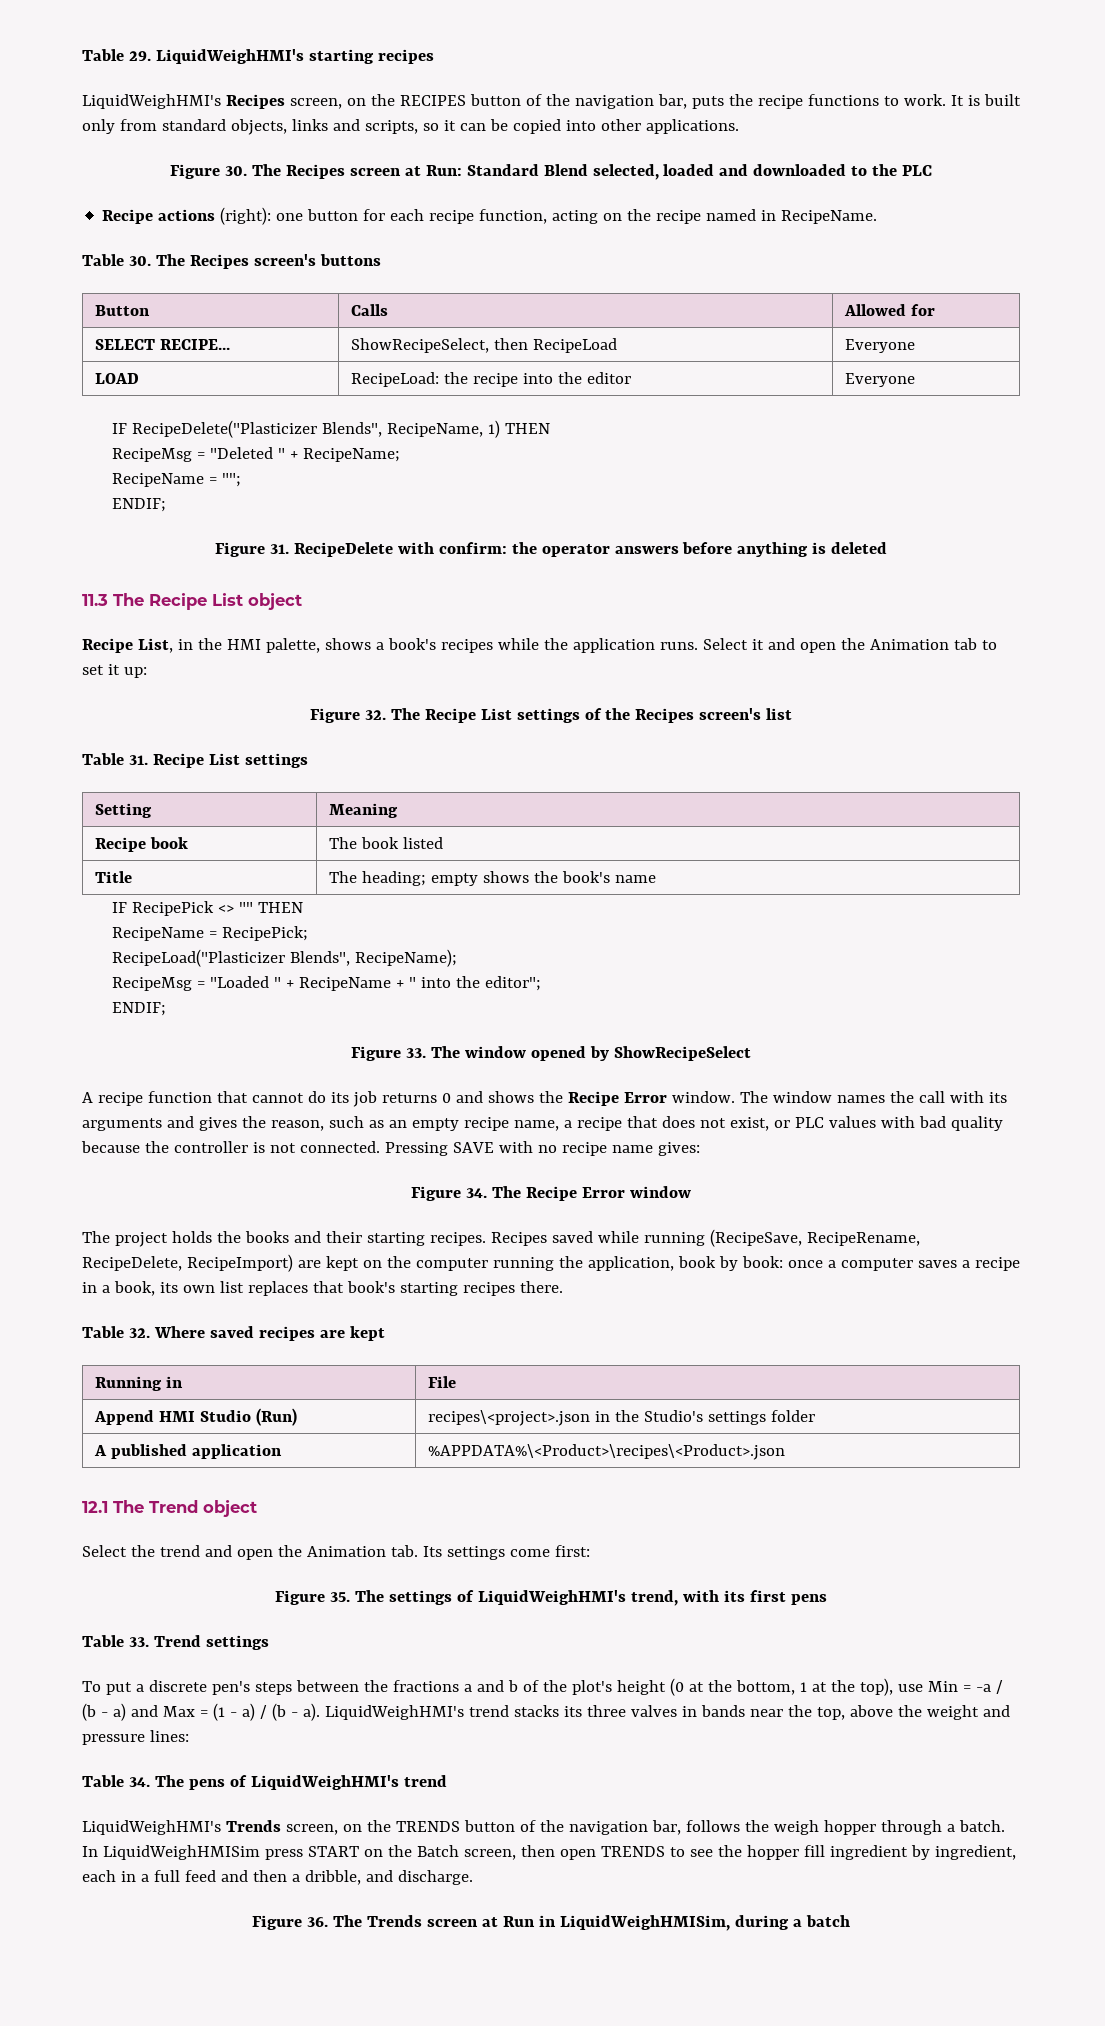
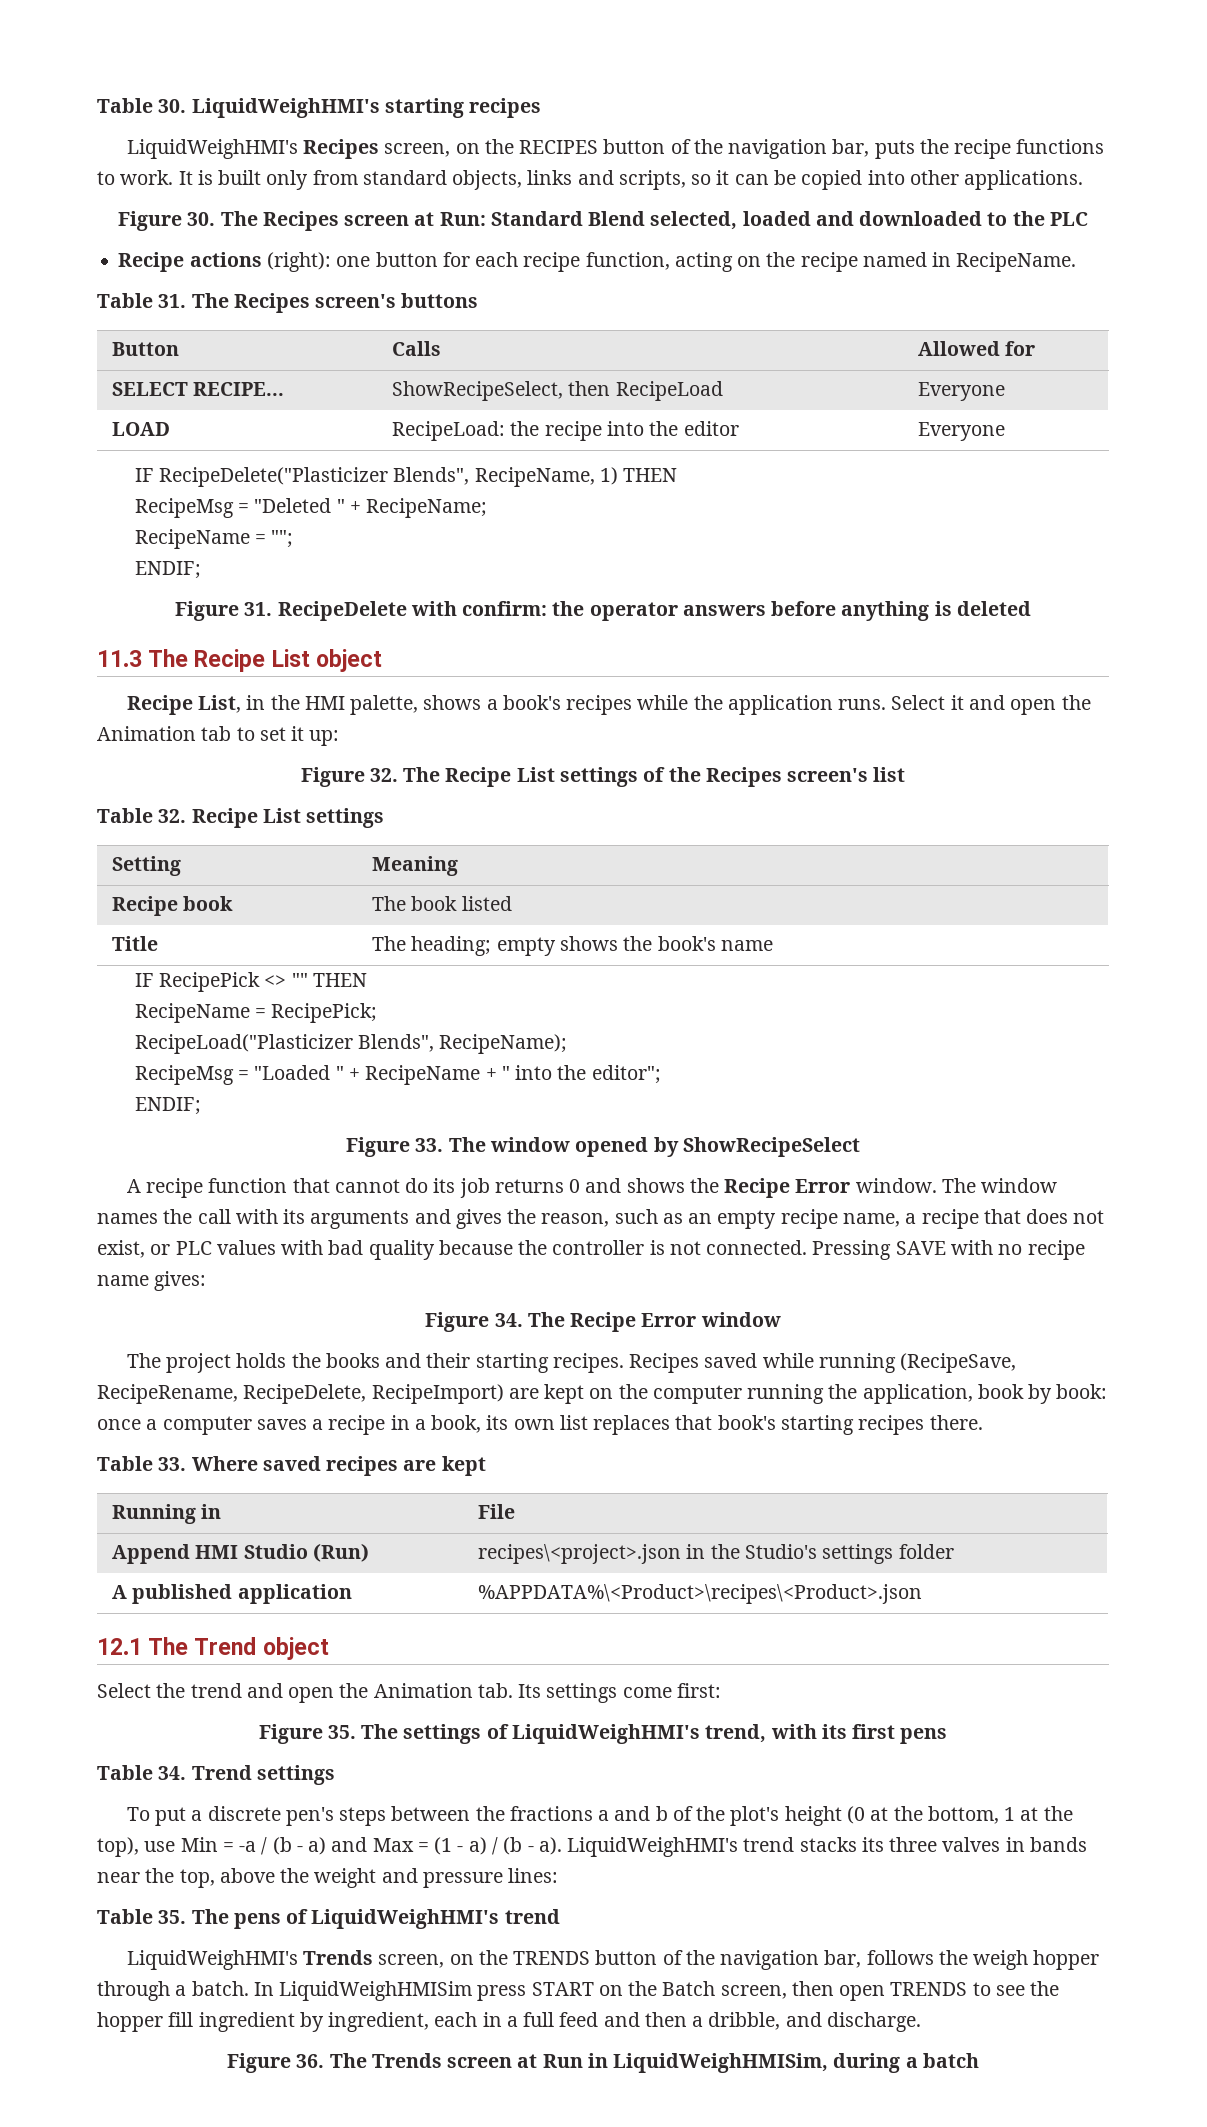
- Table 29. LiquidWeighHMI's starting recipes
+ Table 30. LiquidWeighHMI's starting recipes
- Table 30. The Recipes screen's buttons
+ Table 31. The Recipes screen's buttons
- Table 31. Recipe List settings
+ Table 32. Recipe List settings
- Table 32. Where saved recipes are kept
+ Table 33. Where saved recipes are kept
- Table 33. Trend settings
+ Table 34. Trend settings
- Table 34. The pens of LiquidWeighHMI's trend
+ Table 35. The pens of LiquidWeighHMI's trend

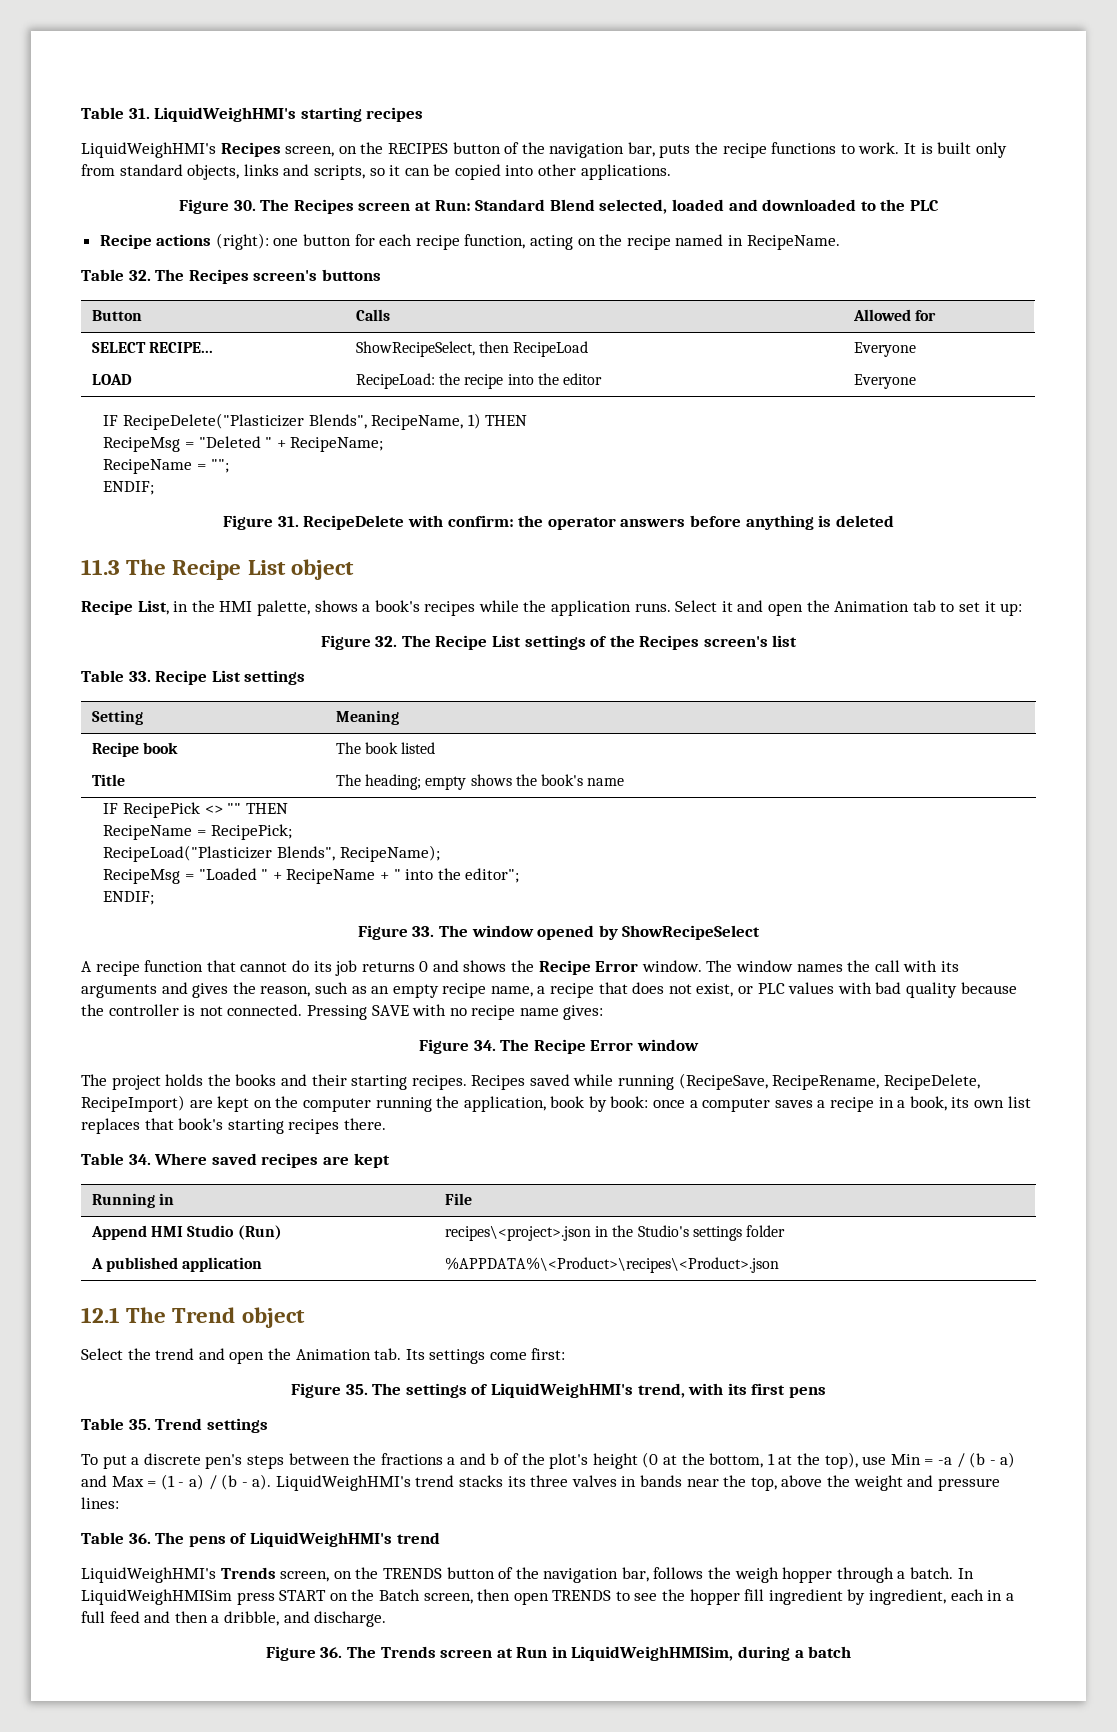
- Table 30. LiquidWeighHMI's starting recipes
+ Table 31. LiquidWeighHMI's starting recipes
- Table 31. The Recipes screen's buttons
+ Table 32. The Recipes screen's buttons
- Table 32. Recipe List settings
+ Table 33. Recipe List settings
- Table 33. Where saved recipes are kept
+ Table 34. Where saved recipes are kept
- Table 34. Trend settings
+ Table 35. Trend settings
- Table 35. The pens of LiquidWeighHMI's trend
+ Table 36. The pens of LiquidWeighHMI's trend

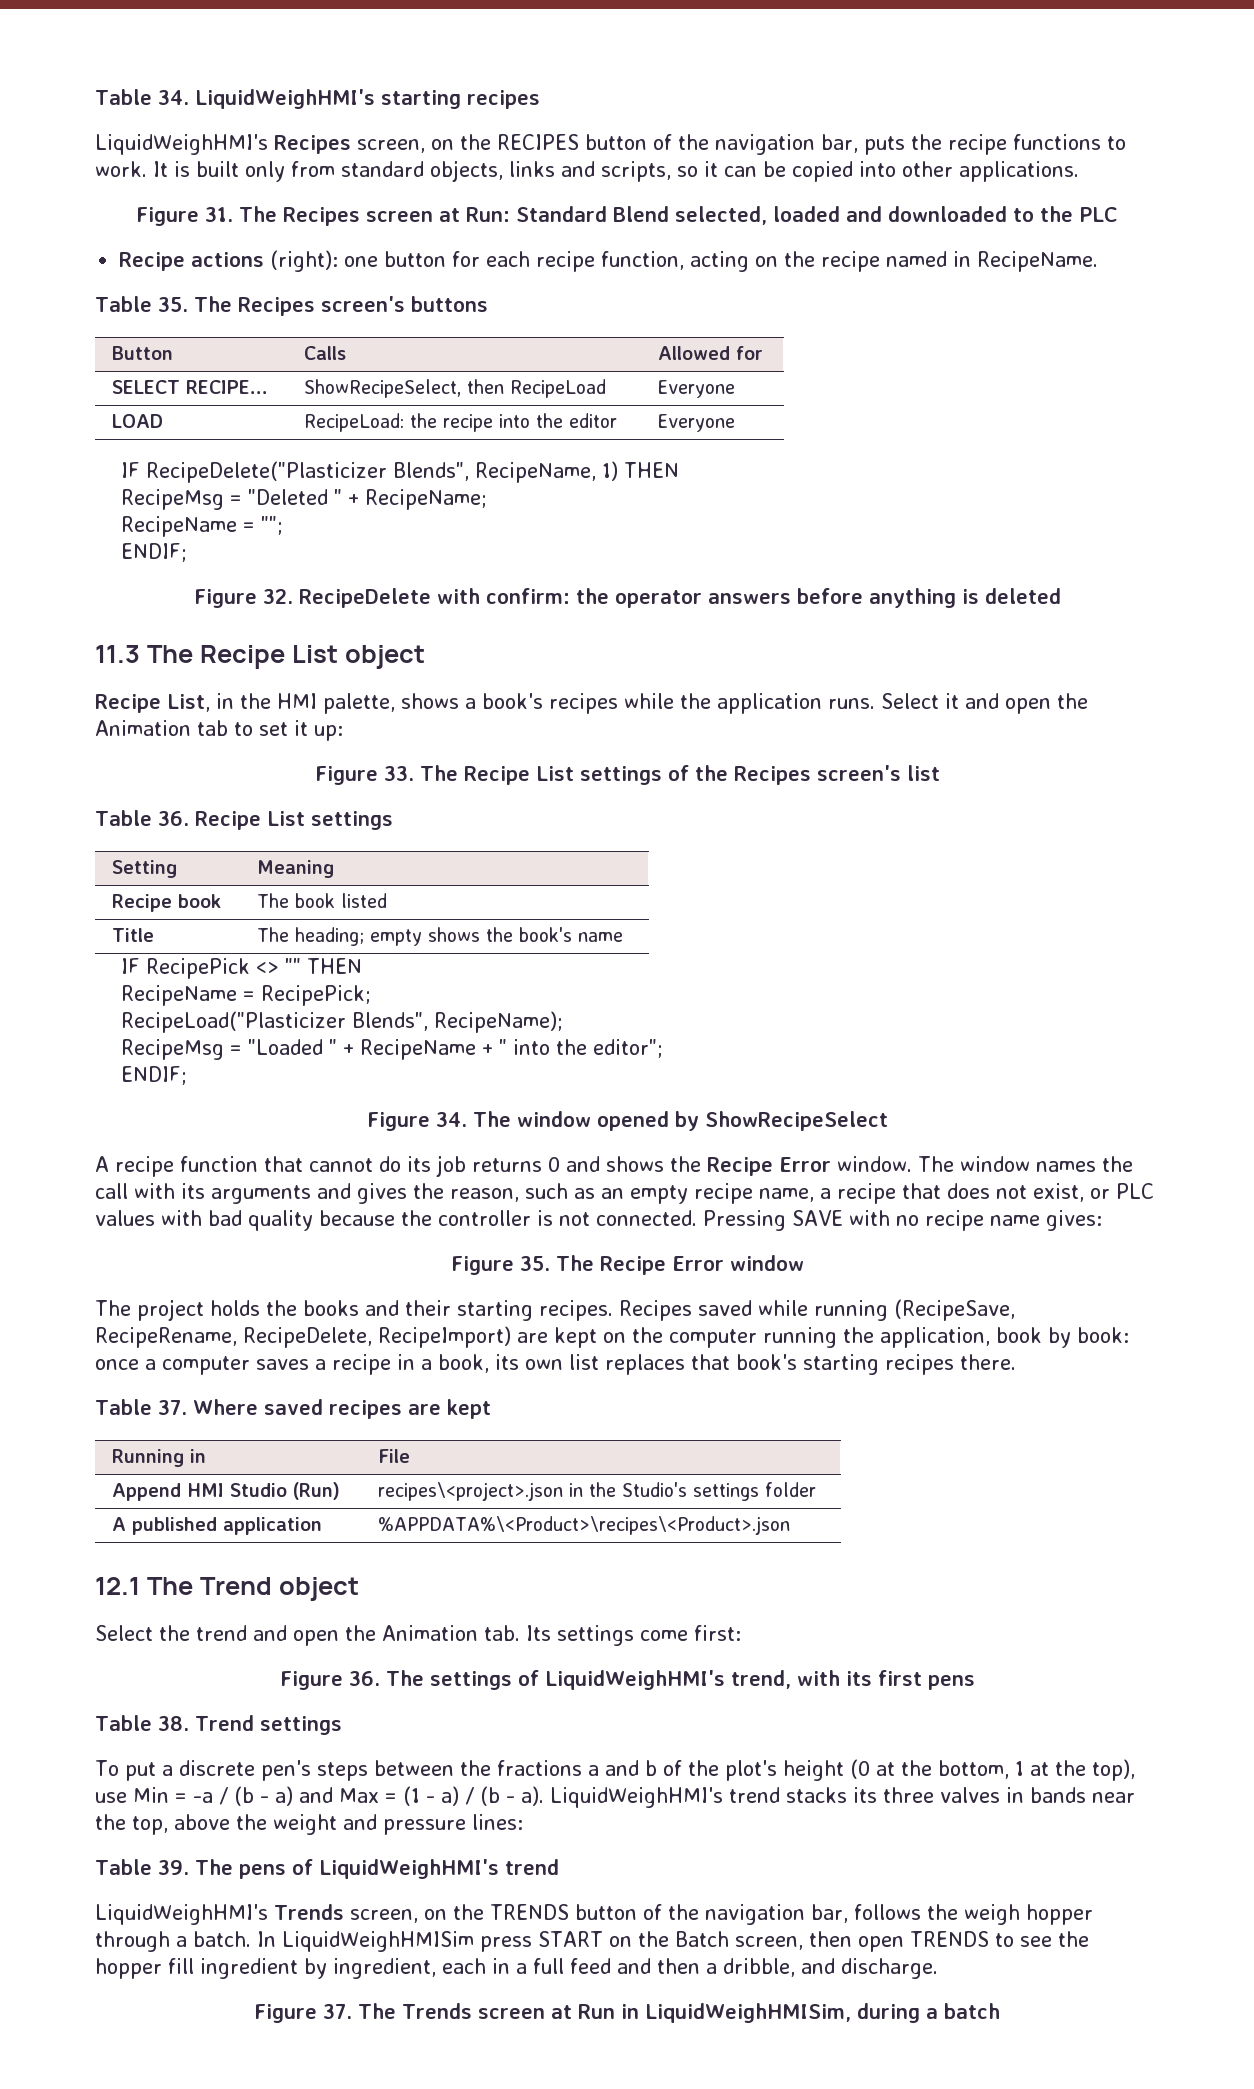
- Table 31. LiquidWeighHMI's starting recipes
+ Table 34. LiquidWeighHMI's starting recipes
- Figure 30. The Recipes screen at Run: Standard Blend selected, loaded and downloaded to the PLC
+ Figure 31. The Recipes screen at Run: Standard Blend selected, loaded and downloaded to the PLC
- Table 32. The Recipes screen's buttons
+ Table 35. The Recipes screen's buttons
- Figure 31. RecipeDelete with confirm: the operator answers before anything is deleted
+ Figure 32. RecipeDelete with confirm: the operator answers before anything is deleted
- Figure 32. The Recipe List settings of the Recipes screen's list
+ Figure 33. The Recipe List settings of the Recipes screen's list
- Table 33. Recipe List settings
+ Table 36. Recipe List settings
- Figure 33. The window opened by ShowRecipeSelect
+ Figure 34. The window opened by ShowRecipeSelect
- Figure 34. The Recipe Error window
+ Figure 35. The Recipe Error window
- Table 34. Where saved recipes are kept
+ Table 37. Where saved recipes are kept
- Figure 35. The settings of LiquidWeighHMI's trend, with its first pens
+ Figure 36. The settings of LiquidWeighHMI's trend, with its first pens
- Table 35. Trend settings
+ Table 38. Trend settings
- Table 36. The pens of LiquidWeighHMI's trend
+ Table 39. The pens of LiquidWeighHMI's trend
- Figure 36. The Trends screen at Run in LiquidWeighHMISim, during a batch
+ Figure 37. The Trends screen at Run in LiquidWeighHMISim, during a batch

